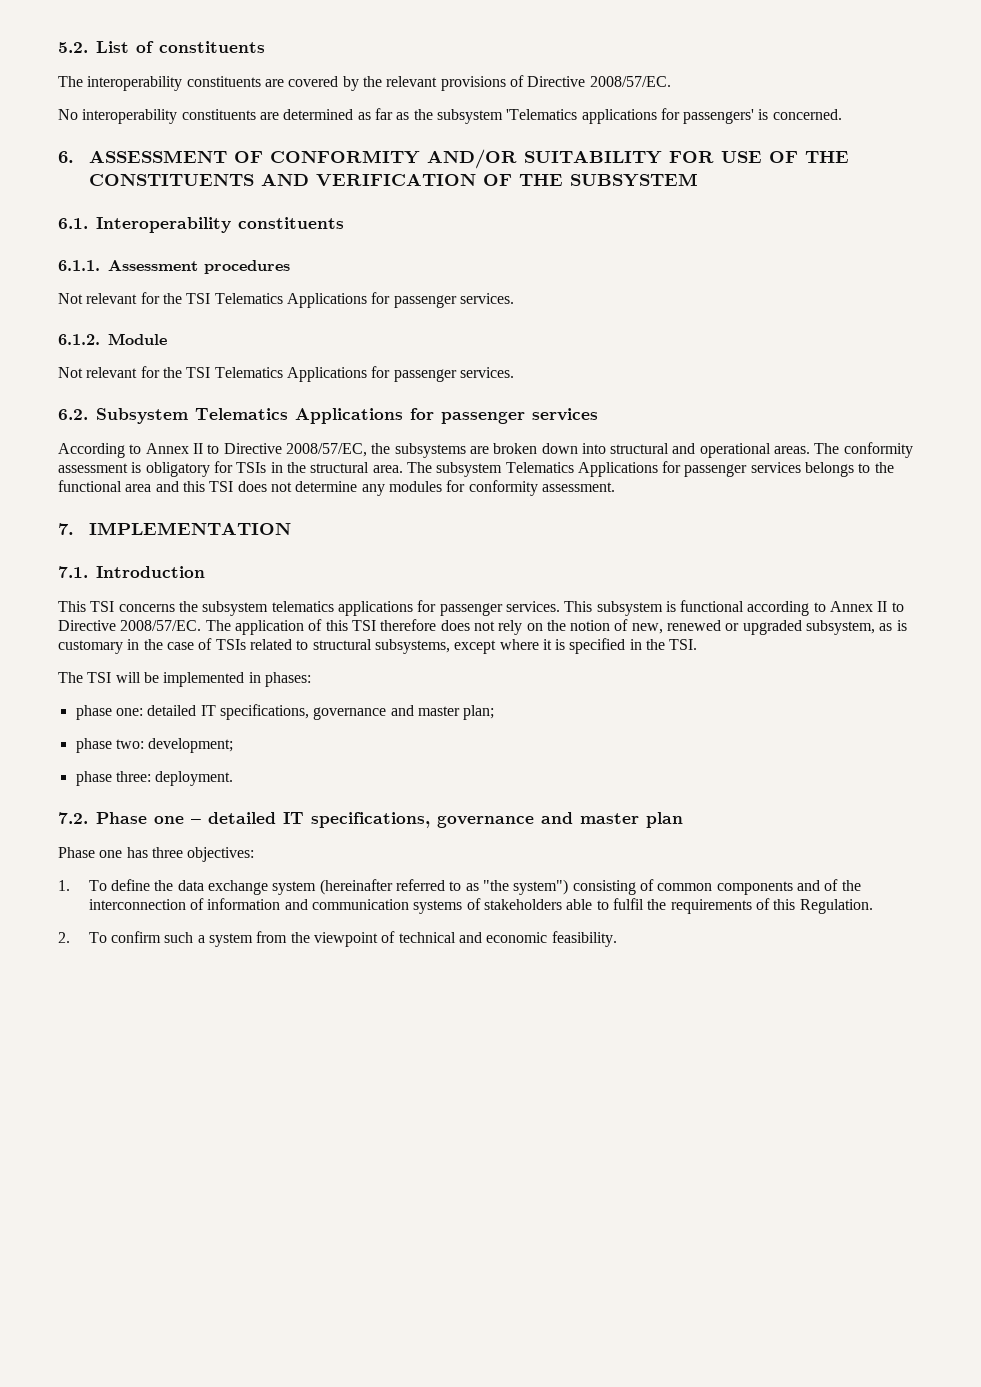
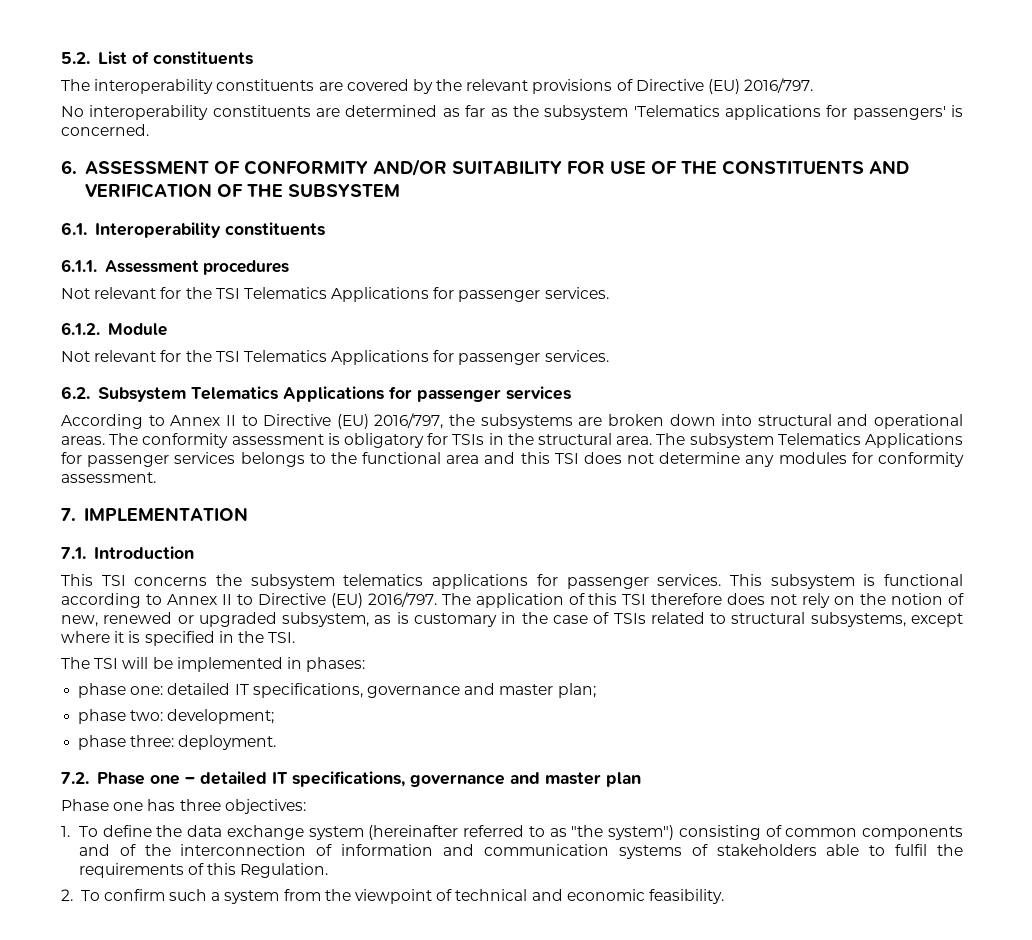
- The interoperability constituents are covered by the relevant provisions of Directive 2008/57/EC.
+ The interoperability constituents are covered by the relevant provisions of Directive (EU) 2016/797.
- According to Annex II to Directive 2008/57/EC, the subsystems are broken down into structural and operational areas.
+ According to Annex II to Directive (EU) 2016/797, the subsystems are broken down into structural and operational areas.
- This subsystem is functional according to Annex II to Directive 2008/57/EC.
+ This subsystem is functional according to Annex II to Directive (EU) 2016/797.

